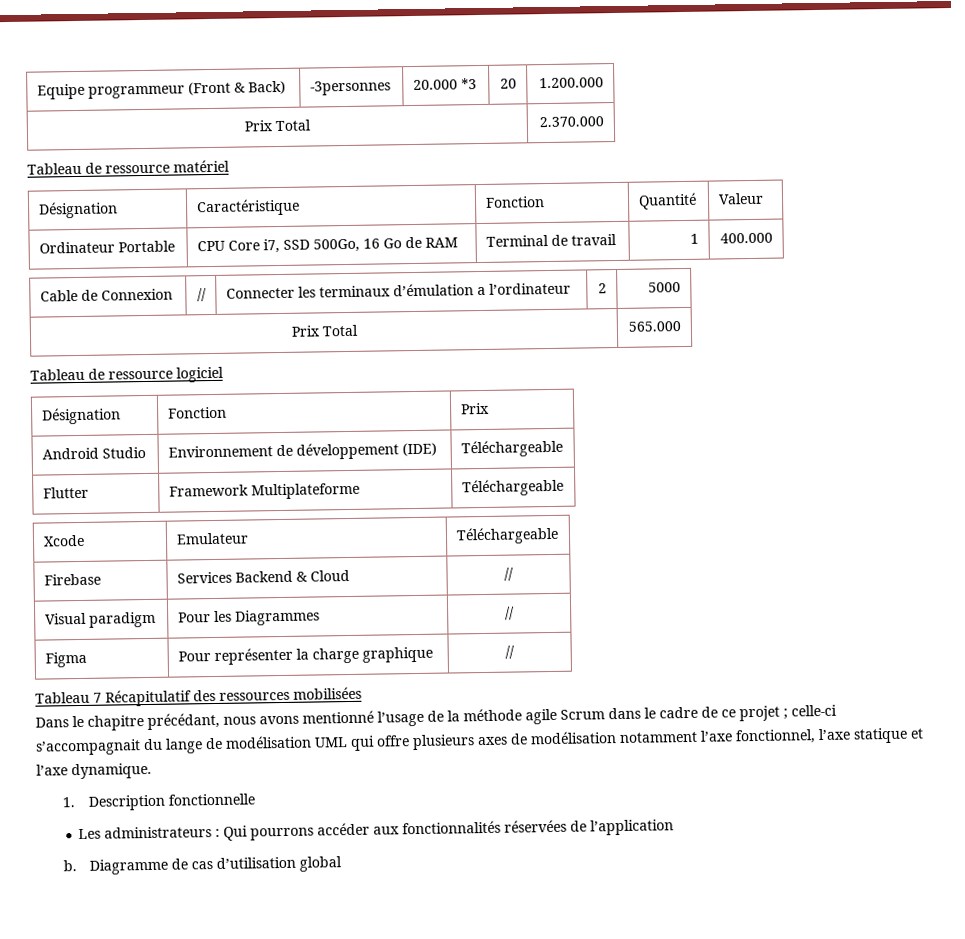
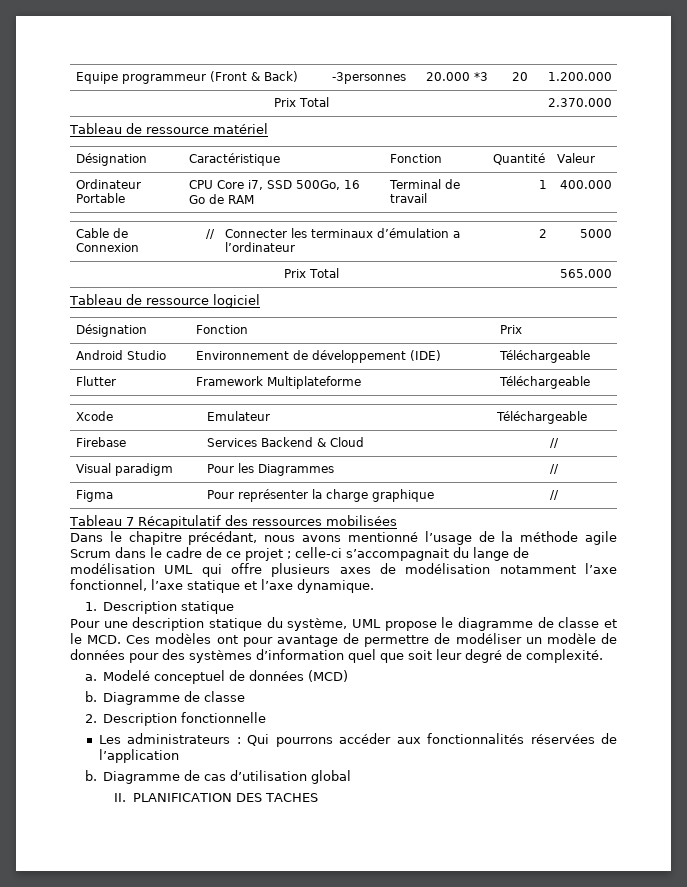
- 1. Description fonctionnelle
+ 1. Description statique
+ Pour une description statique du système, UML propose le diagramme de classe et le MCD. Ces modèles ont pour avantage de permettre de modéliser un modèle de données pour des systèmes d’information quel que soit leur degré de complexité.
+ a. Modelé conceptuel de données (MCD)
+ b. Diagramme de classe
+ 2. Description fonctionnelle
+ II. PLANIFICATION DES TACHES

